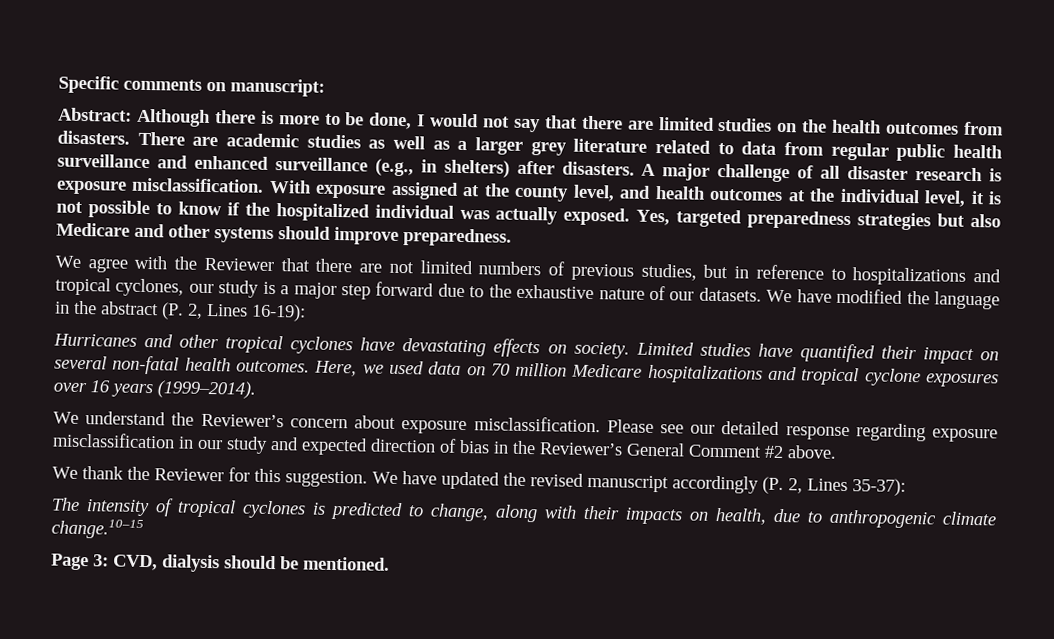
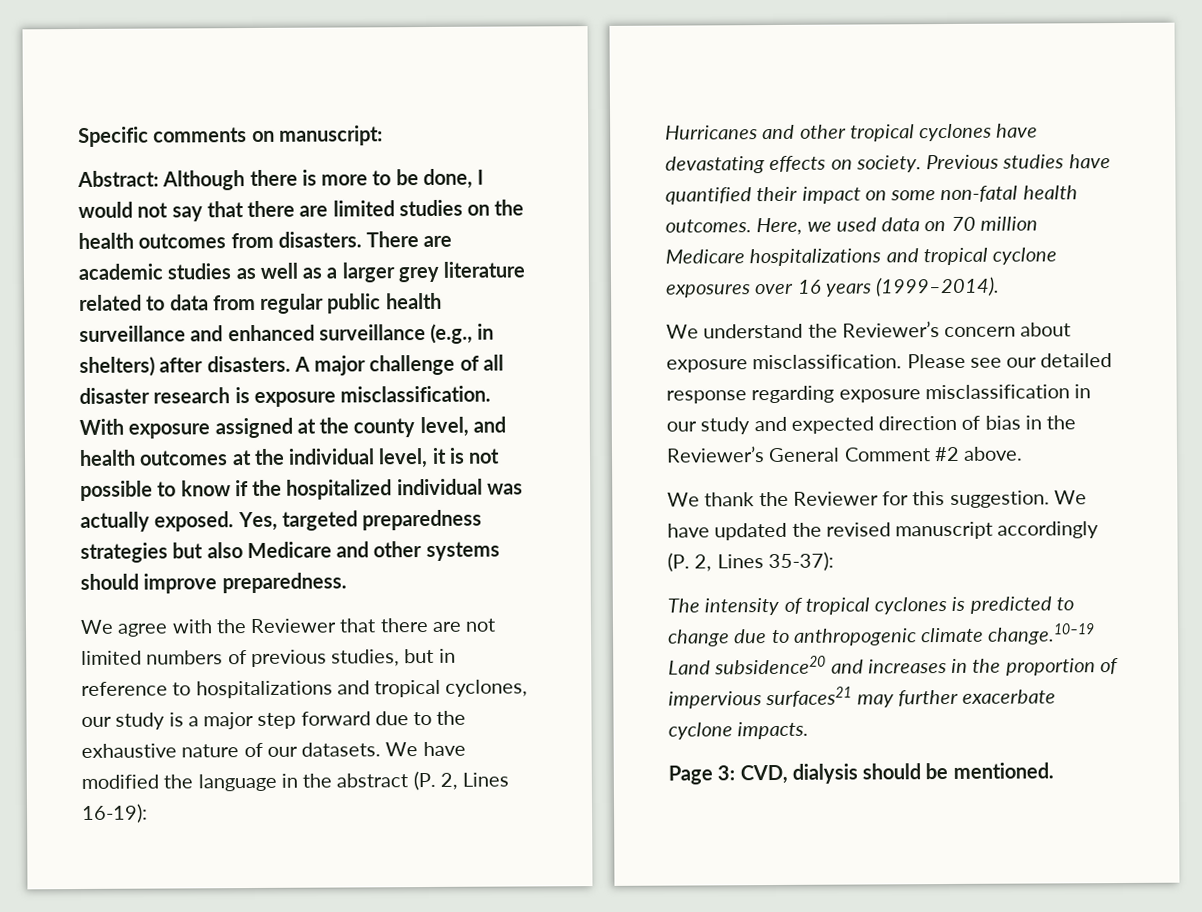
- Limited studies have quantified their impact on several non-fatal health outcomes.
+ Previous studies have quantified their impact on some non-fatal health outcomes.
- The intensity of tropical cyclones is predicted to change, along with their impacts on health, due to anthropogenic climate change.10–15
+ The intensity of tropical cyclones is predicted to change due to anthropogenic climate change.10–19 Land subsidence20 and increases in the proportion of impervious surfaces21 may further exacerbate cyclone impacts.

